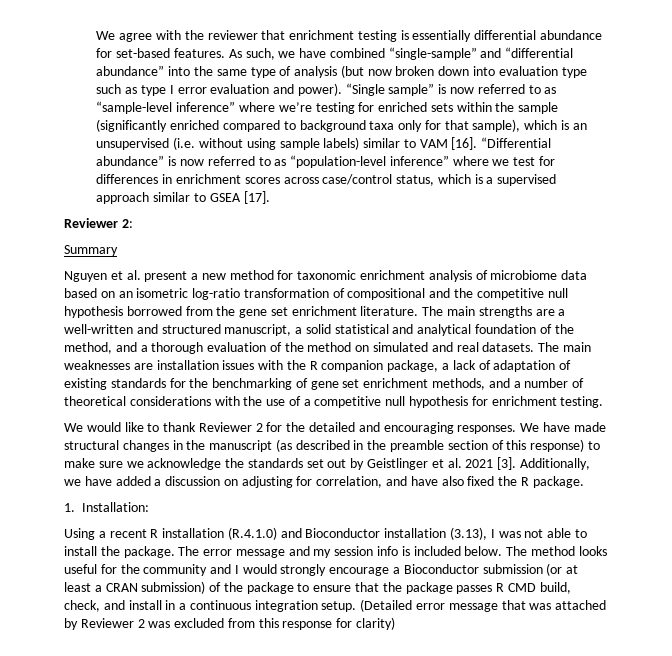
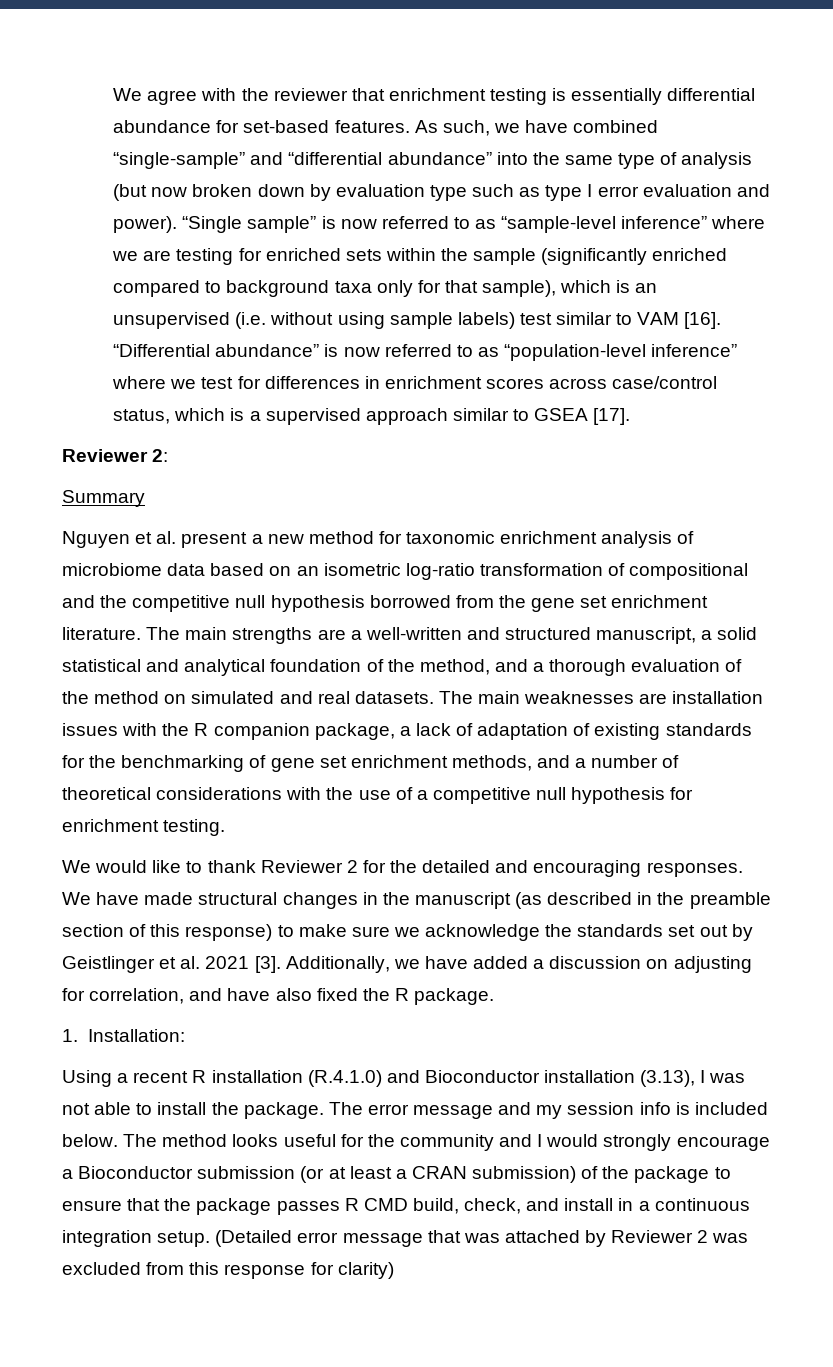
- As such, we have combined “single-sample” and “differential abundance” into the same type of analysis (but now broken down into evaluation type such as type I error evaluation and power).
+ As such, we have combined “single-sample” and “differential abundance” into the same type of analysis (but now broken down by evaluation type such as type I error evaluation and power).
- “Single sample” is now referred to as “sample-level inference” where we’re testing for enriched sets within the sample (significantly enriched compared to background taxa only for that sample), which is an unsupervised (i.e. without using sample labels) similar to VAM [16].
+ “Single sample” is now referred to as “sample-level inference” where we are testing for enriched sets within the sample (significantly enriched compared to background taxa only for that sample), which is an unsupervised (i.e. without using sample labels) test similar to VAM [16].

